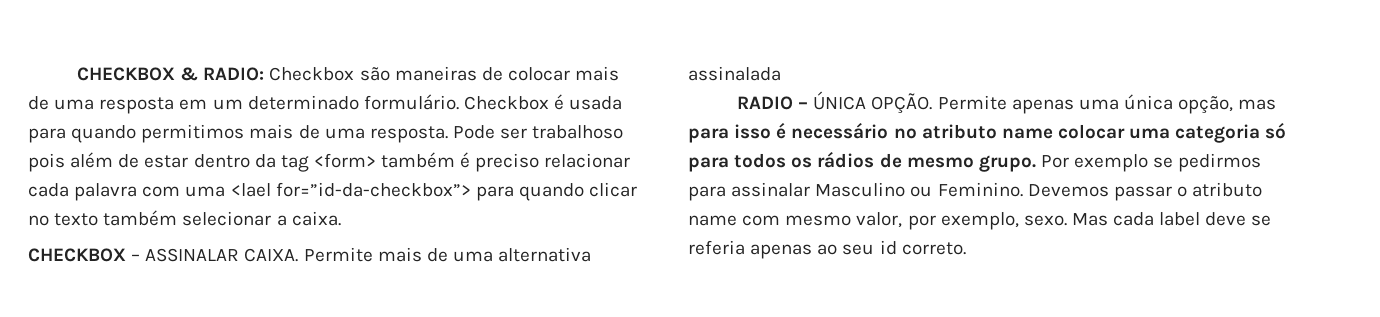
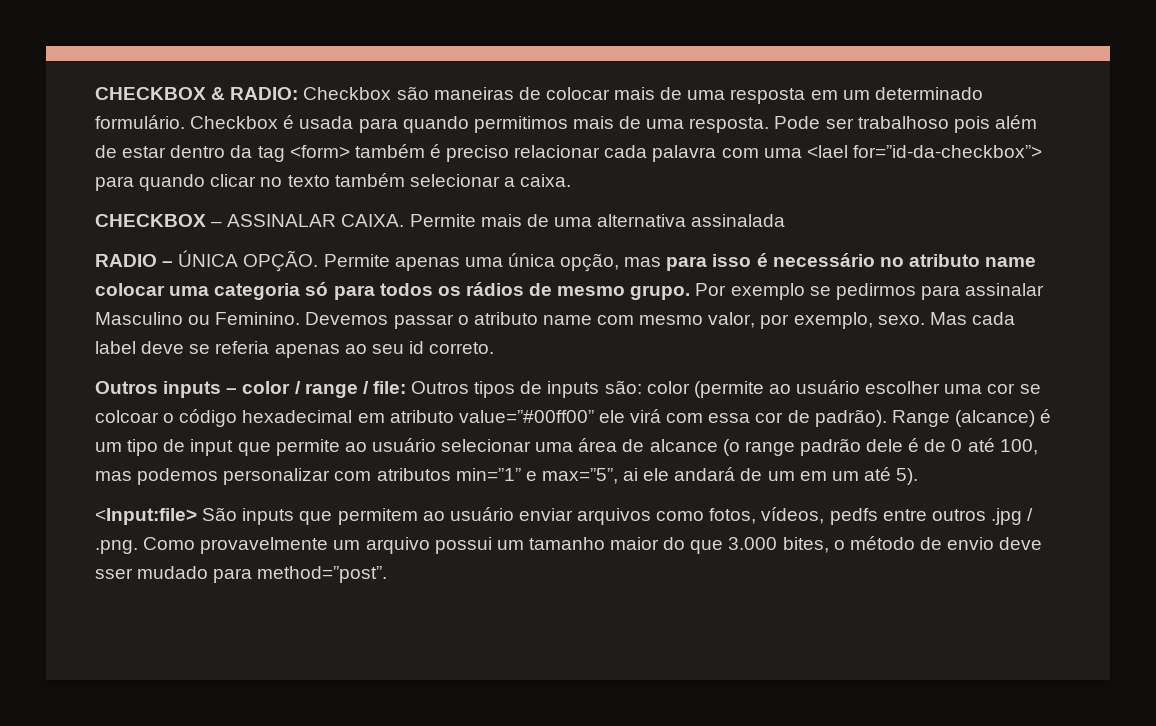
+ Outros inputs – color / range / file: Outros tipos de inputs são: color (permite ao usuário escolher uma cor se colcoar o código hexadecimal em atributo value=”#00ff00” ele virá com essa cor de padrão). Range (alcance) é um tipo de input que permite ao usuário selecionar uma área de alcance (o range padrão dele é de 0 até 100, mas podemos personalizar com atributos min=”1” e max=”5”, ai ele andará de um em um até 5).
+ <Input:file> São inputs que permitem ao usuário enviar arquivos como fotos, vídeos, pedfs entre outros .jpg / .png. Como provavelmente um arquivo possui um tamanho maior do que 3.000 bites, o método de envio deve sser mudado para method=”post”.

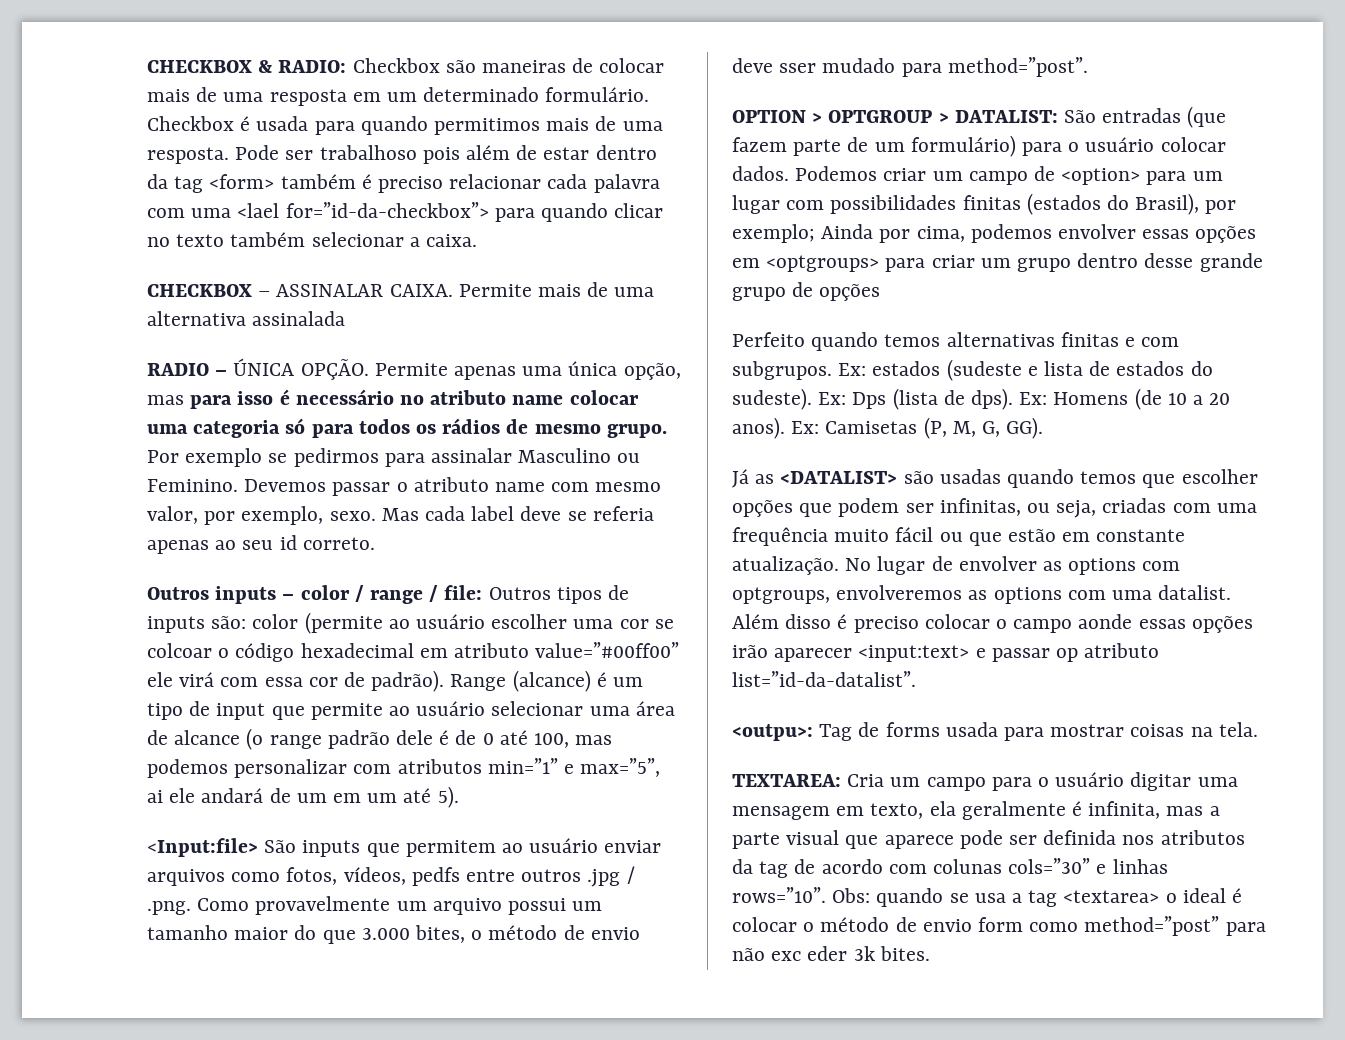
+ OPTION > OPTGROUP > DATALIST: São entradas (que fazem parte de um formulário) para o usuário colocar dados. Podemos criar um campo de <option> para um lugar com possibilidades finitas (estados do Brasil), por exemplo; Ainda por cima, podemos envolver essas opções em <optgroups> para criar um grupo dentro desse grande grupo de opções
+ Perfeito quando temos alternativas finitas e com subgrupos. Ex: estados (sudeste e lista de estados do sudeste). Ex: Dps (lista de dps). Ex: Homens (de 10 a 20 anos). Ex: Camisetas (P, M, G, GG).
+ Já as <DATALIST> são usadas quando temos que escolher opções que podem ser infinitas, ou seja, criadas com uma frequência muito fácil ou que estão em constante atualização. No lugar de envolver as options com optgroups, envolveremos as options com uma datalist. Além disso é preciso colocar o campo aonde essas opções irão aparecer <input:text> e passar op atributo list=”id-da-datalist”.
+ <outpu>: Tag de forms usada para mostrar coisas na tela.
+ TEXTAREA: Cria um campo para o usuário digitar uma mensagem em texto, ela geralmente é infinita, mas a parte visual que aparece pode ser definida nos atributos da tag de acordo com colunas cols=”30” e linhas rows=”10”. Obs: quando se usa a tag <textarea> o ideal é colocar o método de envio form como method=”post” para não exc eder 3k bites.

